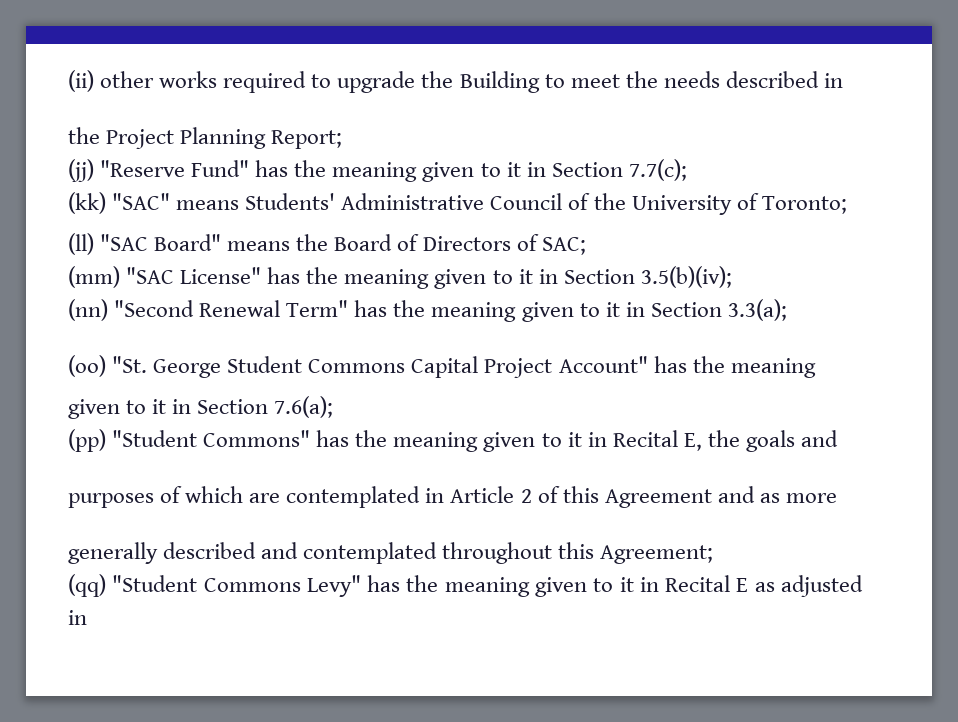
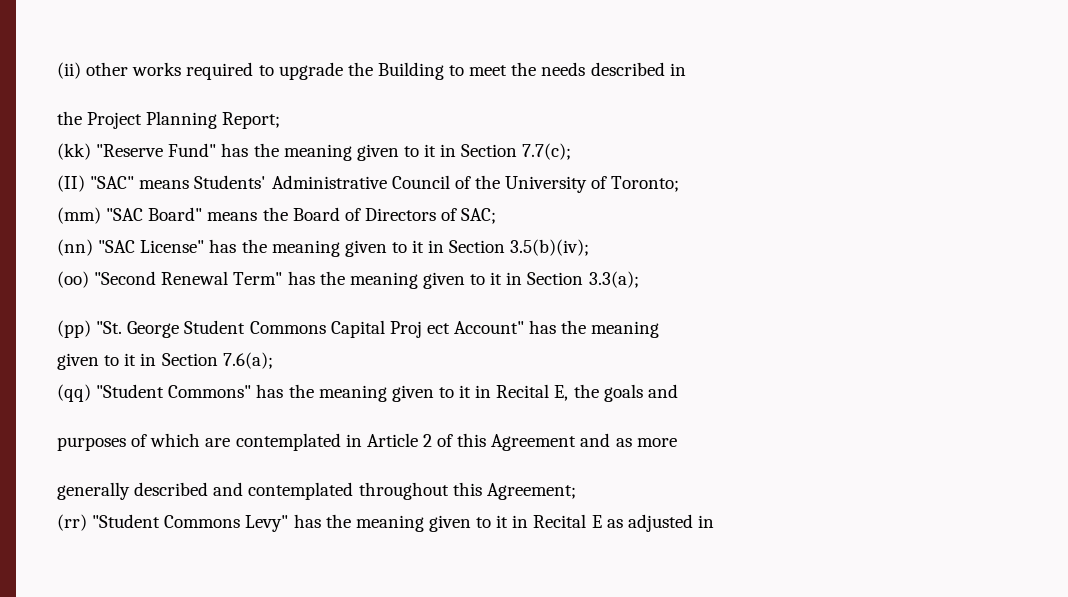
- (jj) "Reserve Fund" has the meaning given to it in Section 7.7(c);
+ (kk) "Reserve Fund" has the meaning given to it in Section 7.7(c);
- (kk) "SAC" means Students' Administrative Council of the University of Toronto;
+ (II) "SAC" means Students' Administrative Council of the University of Toronto;
- (ll) "SAC Board" means the Board of Directors of SAC;
+ (mm) "SAC Board" means the Board of Directors of SAC;
- (mm) "SAC License" has the meaning given to it in Section 3.5(b)(iv);
+ (nn) "SAC License" has the meaning given to it in Section 3.5(b)(iv);
- (nn) "Second Renewal Term" has the meaning given to it in Section 3.3(a);
+ (oo) "Second Renewal Term" has the meaning given to it in Section 3.3(a);
- (oo) "St. George Student Commons Capital Project Account" has the meaning
+ (pp) "St. George Student Commons Capital Proj ect Account" has the meaning
- (pp) "Student Commons" has the meaning given to it in Recital E, the goals and
+ (qq) "Student Commons" has the meaning given to it in Recital E, the goals and
- (qq) "Student Commons Levy" has the meaning given to it in Recital E as adjusted in
+ (rr) "Student Commons Levy" has the meaning given to it in Recital E as adjusted in

